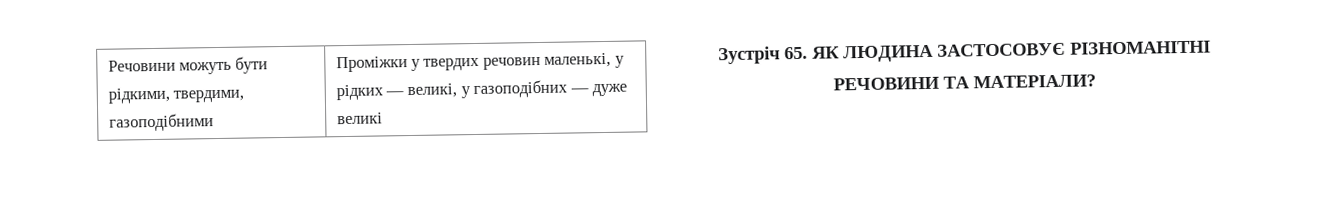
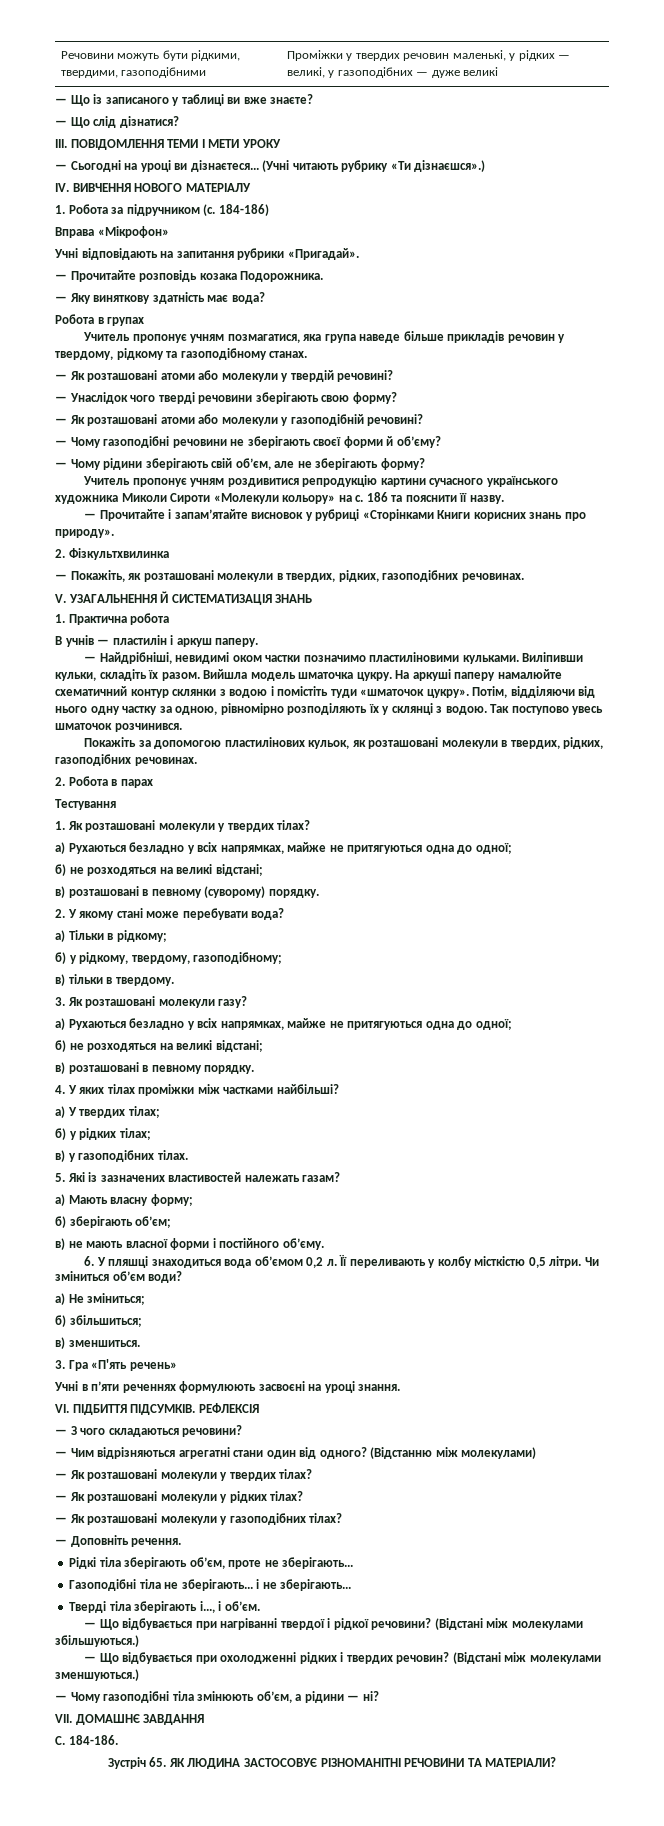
+ — Що із записаного у таблиці ви вже знаєте?
+ — Що слід дізнатися?
+ III. ПОВІДОМЛЕННЯ ТЕМИ І МЕТИ УРОКУ
+ — Сьогодні на уроці ви дізнаєтеся... (Учні читають рубрику «Ти дізнаєшся».)
+ IV. ВИВЧЕННЯ НОВОГО МАТЕРІАЛУ
+ 1. Робота за підручником (с. 184-186)
+ Вправа «Мікрофон»
+ Учні відповідають на запитання рубрики «Пригадай».
+ — Прочитайте розповідь козака Подорожника.
+ — Яку виняткову здатність має вода?
+ Робота в групах
+ Учитель пропонує учням позмагатися, яка група наведе більше прикладів речовин у твердому, рідкому та газоподібному станах.
+ — Як розташовані атоми або молекули у твердій речовині?
+ — Унаслідок чого тверді речовини зберігають свою форму?
+ — Як розташовані атоми або молекули у газоподібній речовині?
+ — Чому газоподібні речовини не зберігають своєї форми й об’єму?
+ — Чому рідини зберігають свій об’єм, але не зберігають форму?
+ Учитель пропонує учням роздивитися репродукцію картини сучасного українського художника Миколи Сироти «Молекули кольору» на с. 186 та пояснити її назву.
+ — Прочитайте і запам’ятайте висновок у рубриці «Сторінками Книги корисних знань про природу».
+ 2. Фізкультхвилинка
+ — Покажіть, як розташовані молекули в твердих, рідких, газоподібних речовинах.
+ V. УЗАГАЛЬНЕННЯ Й СИСТЕМАТИЗАЦІЯ ЗНАНЬ
+ 1. Практична робота
+ В учнів — пластилін і аркуш паперу.
+ — Найдрібніші, невидимі оком частки позначимо пластиліновими кульками. Виліпивши кульки, складіть їх разом. Вийшла модель шматочка цукру. На аркуші паперу намалюйте схематичний контур склянки з водою і помістіть туди «шматочок цукру». Потім, відділяючи від нього одну частку за одною, рівномірно розподіляють їх у склянці з водою. Так поступово увесь шматочок розчинився.
+ Покажіть за допомогою пластилінових кульок, як розташовані молекули в твердих, рідких, газоподібних речовинах.
+ 2. Робота в парах
+ Тестування
+ 1. Як розташовані молекули у твердих тілах?
+ а) Рухаються безладно у всіх напрямках, майже не притягуються одна до одної;
+ б) не розходяться на великі відстані;
+ в) розташовані в певному (суворому) порядку.
+ 2. У якому стані може перебувати вода?
+ а) Тільки в рідкому;
+ б) у рідкому, твердому, газоподібному;
+ в) тільки в твердому.
+ 3. Як розташовані молекули газу?
+ а) Рухаються безладно у всіх напрямках, майже не притягуються одна до одної;
+ б) не розходяться на великі відстані;
+ в) розташовані в певному порядку.
+ 4. У яких тілах проміжки між частками найбільші?
+ а) У твердих тілах;
+ б) у рідких тілах;
+ в) у газоподібних тілах.
+ 5. Які із зазначених властивостей належать газам?
+ а) Мають власну форму;
+ б) зберігають об’єм;
+ в) не мають власної форми і постійного об’єму.
+ 6. У пляшці знаходиться вода об’ємом 0,2 л. Її переливають у колбу місткістю 0,5 літри. Чи зміниться об’єм води?
+ а) Не зміниться;
+ б) збільшиться;
+ в) зменшиться.
+ 3. Гра «П'ять речень»
+ Учні в п’яти реченнях формулюють засвоєні на уроці знання.
+ VI. ПІДБИТТЯ ПІДСУМКІВ. РЕФЛЕКСІЯ
+ — З чого складаються речовини?
+ — Чим відрізняються агрегатні стани один від одного? (Відстанню між молекулами)
+ — Як розташовані молекули у твердих тілах?
+ — Як розташовані молекули у рідких тілах?
+ — Як розташовані молекули у газоподібних тілах?
+ — Доповніть речення.
+ Рідкі тіла зберігають об’єм, проте не зберігають...
+ Газоподібні тіла не зберігають... і не зберігають...
+ Тверді тіла зберігають і..., і об’єм.
+ — Що відбувається при нагріванні твердої і рідкої речовини? (Відстані між молекулами збільшуються.)
+ — Що відбувається при охолодженні рідких і твердих речовин? (Відстані між молекулами зменшуються.)
+ — Чому газоподібні тіла змінюють об’єм, а рідини — ні?
+ VII. ДОМАШНЄ ЗАВДАННЯ
+ С. 184-186.

